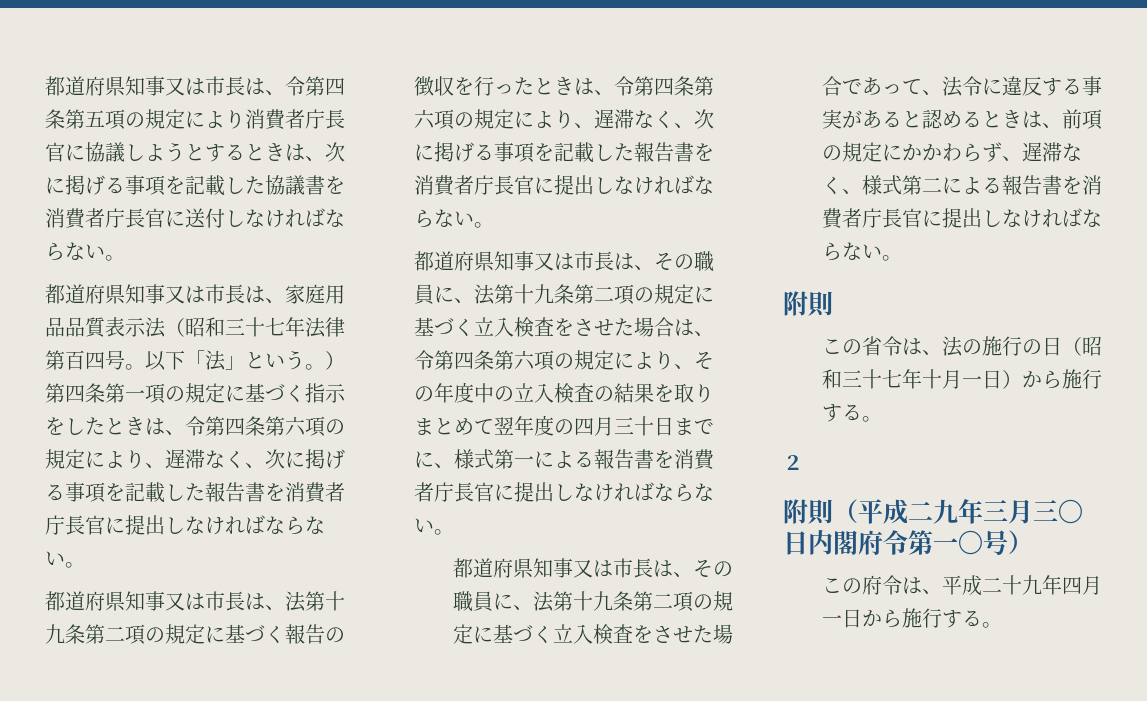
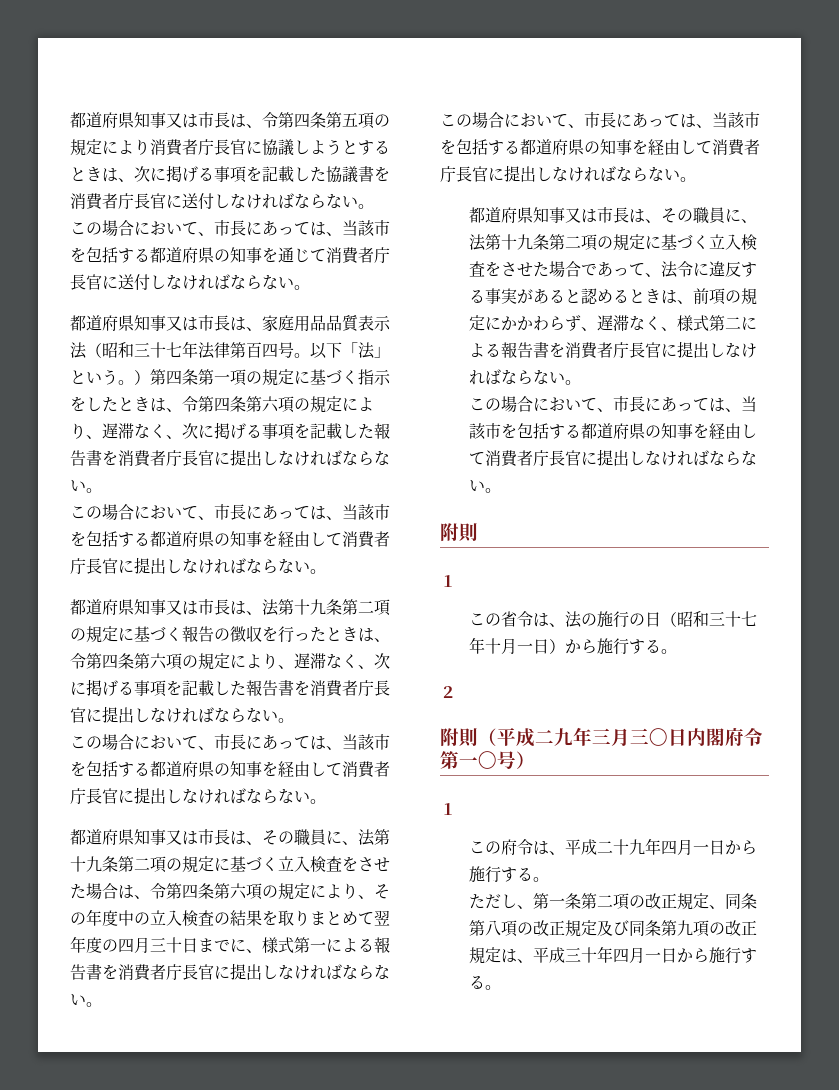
+ この場合において、市長にあっては、当該市を包括する都道府県の知事を通じて消費者庁長官に送付しなければならない。
  以下「法」という。）第四条第一項の規定に基づく指示をしたときは、令第四条第六項の規定により、遅滞なく、次に掲げる事項を記載した報告書を消費者庁長官に提出しなければならない。
+ この場合において、市長にあっては、当該市を包括する都道府県の知事を経由して消費者庁長官に提出しなければならない。
  都道府県知事又は市長は、法第十九条第二項の規定に基づく報告の徴収を行ったときは、令第四条第六項の規定により、遅滞なく、次に掲げる事項を記載した報告書を消費者庁長官に提出しなければならない。
+ この場合において、市長にあっては、当該市を包括する都道府県の知事を経由して消費者庁長官に提出しなければならない。
  都道府県知事又は市長は、その職員に、法第十九条第二項の規定に基づく立入検査をさせた場合は、令第四条第六項の規定により、その年度中の立入検査の結果を取りまとめて翌年度の四月三十日までに、様式第一による報告書を消費者庁長官に提出しなければならない。
+ この場合において、市長にあっては、当該市を包括する都道府県の知事を経由して消費者庁長官に提出しなければならない。
  都道府県知事又は市長は、その職員に、法第十九条第二項の規定に基づく立入検査をさせた場合であって、法令に違反する事実があると認めるときは、前項の規定にかかわらず、遅滞なく、様式第二による報告書を消費者庁長官に提出しなければならない。
+ この場合において、市長にあっては、当該市を包括する都道府県の知事を経由して消費者庁長官に提出しなければならない。
  附則
+ １
  附則（平成二九年三月三〇日内閣府令第一〇号）
+ １
+ ただし、第一条第二項の改正規定、同条第八項の改正規定及び同条第九項の改正規定は、平成三十年四月一日から施行する。

